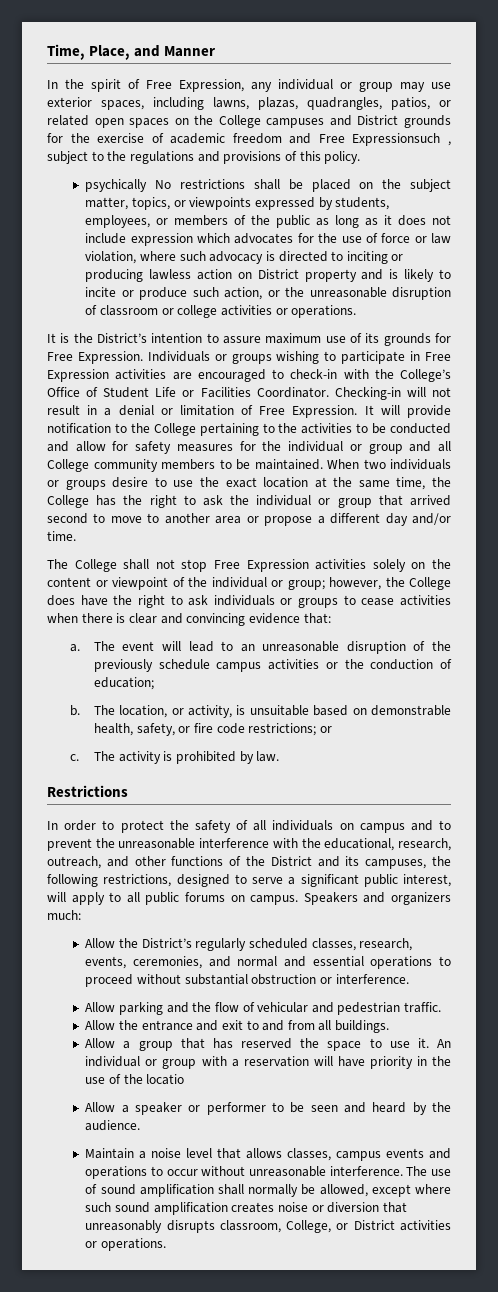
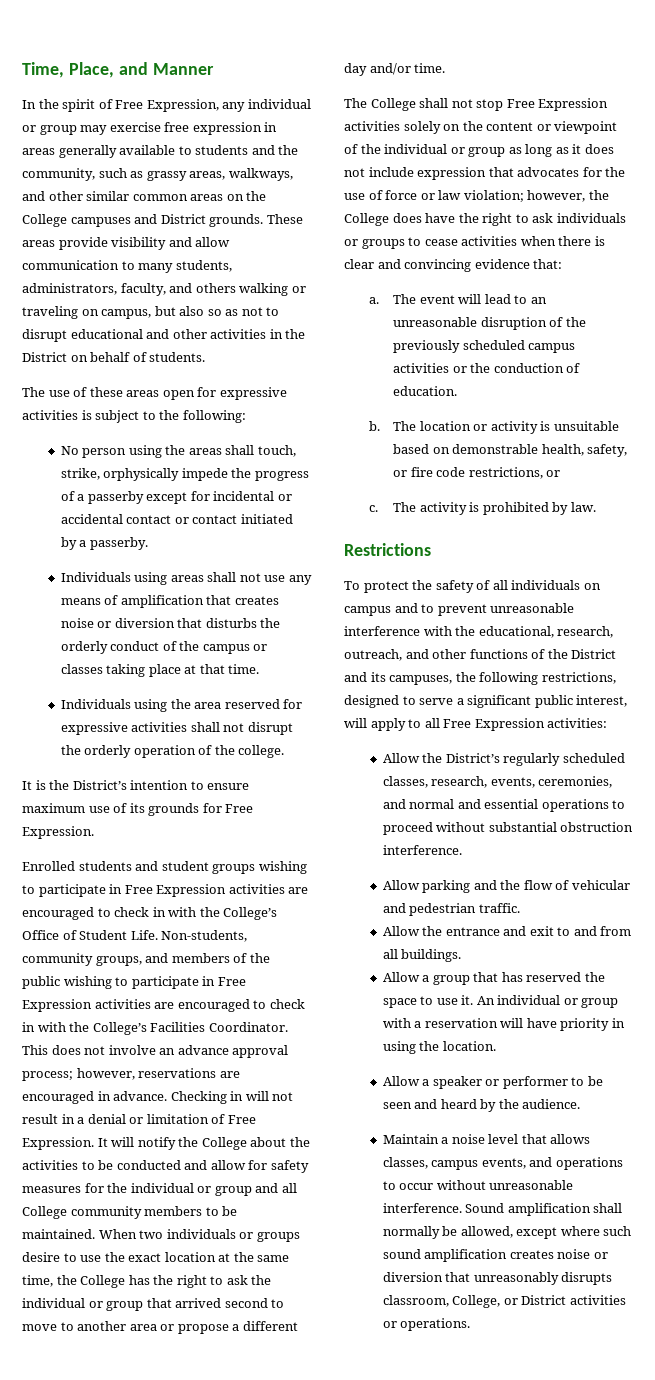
- In the spirit of Free Expression, any individual or group may use exterior spaces, including lawns, plazas, quadrangles, patios, or related open spaces on the College campuses and District grounds for the exercise of academic freedom and Free Expressionsuch , subject to the regulations and provisions of this policy.
- psychically No restrictions shall be placed on the subject matter, topics, or viewpoints expressed by students, employees, or members of the public as long as it does not include expression which advocates for the use of force or law violation, where such advocacy is directed to inciting or producing lawless action on District property and is likely to incite or produce such action, or the unreasonable disruption of classroom or college activities or operations.
+ In the spirit of Free Expression, any individual or group may exercise free expression in areas generally available to students and the community, such as grassy areas, walkways, and other similar common areas on the College campuses and District grounds. These areas provide visibility and allow communication to many students, administrators, faculty, and others walking or traveling on campus, but also so as not to disrupt educational and other activities in the District on behalf of students.
+ The use of these areas open for expressive activities is subject to the following:
+ No person using the areas shall touch, strike, orphysically impede the progress of a passerby except for incidental or accidental contact or contact initiated by a passerby.
+ Individuals using areas shall not use any means of amplification that creates noise or diversion that disturbs the orderly conduct of the campus or classes taking place at that time.
+ Individuals using the area reserved for expressive activities shall not disrupt the orderly operation of the college.
- It is the District’s intention to assure maximum use of its grounds for Free Expression. Individuals or groups wishing to participate in Free Expression activities are encouraged to check-in with the College’s Office of Student Life or Facilities Coordinator. Checking-in will not result in a denial or limitation of Free Expression.
+ It is the District’s intention to ensure maximum use of its grounds for Free Expression.
+ Enrolled students and student groups wishing to participate in Free Expression activities are encouraged to check in with the College’s Office of Student Life. Non-students, community groups, and members of the public wishing to participate in Free Expression activities are encouraged to check in with the College’s Facilities Coordinator. This does not involve an advance approval process; however, reservations are encouraged in advance. Checking in will not result in a denial or limitation of Free Expression.
- It will provide notification to the College pertaining to the activities to be conducted and allow for safety measures for the individual or group and all College community members to be maintained.
+ It will notify the College about the activities to be conducted and allow for safety measures for the individual or group and all College community members to be maintained.
- The College shall not stop Free Expression activities solely on the content or viewpoint of the individual or group; however, the College does have the right to ask individuals or groups to cease activities when there is clear and convincing evidence that:
+ The College shall not stop Free Expression activities solely on the content or viewpoint of the individual or group as long as it does not include expression that advocates for the use of force or law violation; however, the College does have the right to ask individuals or groups to cease activities when there is clear and convincing evidence that:
- The event will lead to an unreasonable disruption of the previously schedule campus activities or the conduction of education;
+ The event will lead to an unreasonable disruption of the previously scheduled campus activities or the conduction of education.
- The location, or activity, is unsuitable based on demonstrable health, safety, or fire code restrictions; or
+ The location or activity is unsuitable based on demonstrable health, safety, or fire code restrictions, or
- In order to protect the safety of all individuals on campus and to prevent the unreasonable interference with the educational, research, outreach, and other functions of the District and its campuses, the following restrictions, designed to serve a significant public interest, will apply to all public forums on campus. Speakers and organizers much:
+ To protect the safety of all individuals on campus and to prevent unreasonable interference with the educational, research, outreach, and other functions of the District and its campuses, the following restrictions, designed to serve a significant public interest, will apply to all Free Expression activities:
- Allow the District’s regularly scheduled classes, research, events, ceremonies, and normal and essential operations to proceed without substantial obstruction or interference.
+ Allow the District’s regularly scheduled classes, research, events, ceremonies, and normal and essential operations to proceed without substantial obstruction interference.
- An individual or group with a reservation will have priority in the use of the locatio
+ An individual or group with a reservation will have priority in using the location.
- Maintain a noise level that allows classes, campus events and operations to occur without unreasonable interference.
+ Maintain a noise level that allows classes, campus events, and operations to occur without unreasonable interference.
- The use of sound amplification shall normally be allowed, except where such sound amplification creates noise or diversion that unreasonably disrupts classroom, College, or District activities or operations.
+ Sound amplification shall normally be allowed, except where such sound amplification creates noise or diversion that unreasonably disrupts classroom, College, or District activities or operations.

